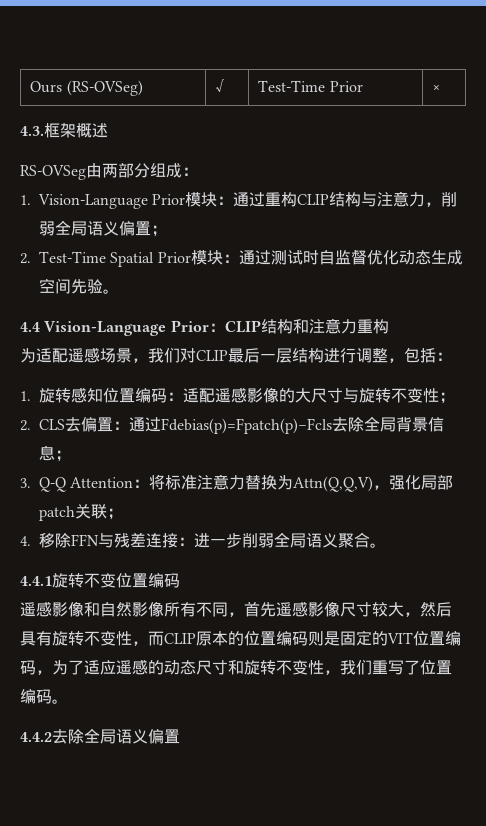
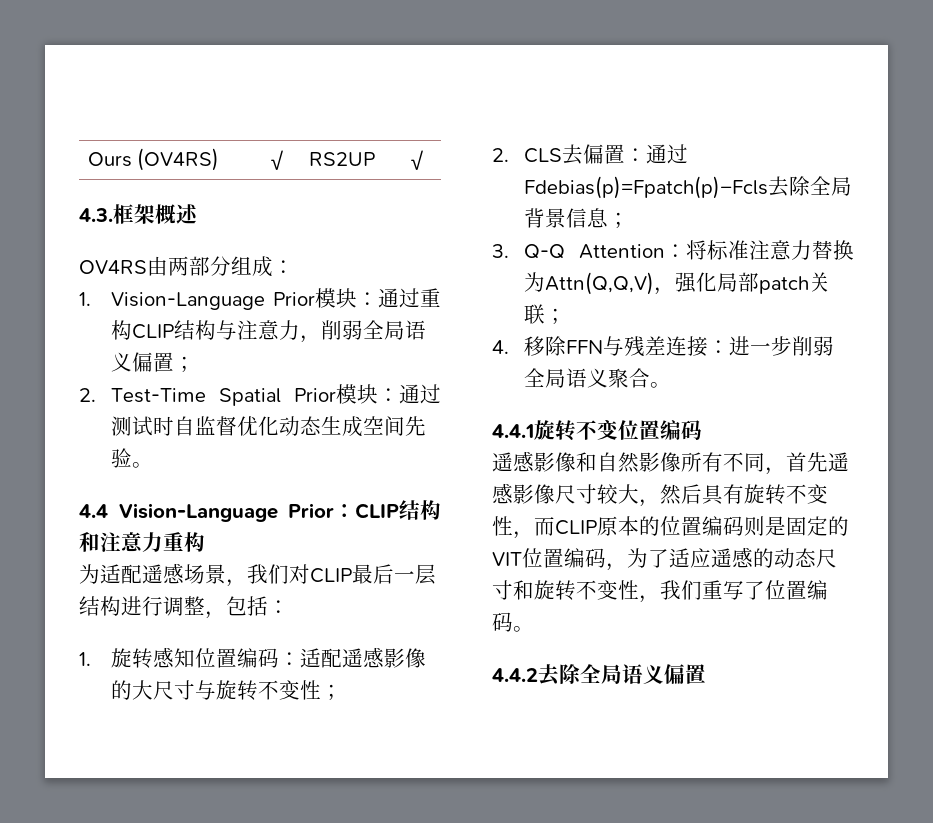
- Ours (RS-OVSeg) | √ | Test-Time Prior | ×
+ Ours (OV4RS) | √ | RS2UP | √
- RS-OVSeg由两部分组成：
+ OV4RS由两部分组成：

